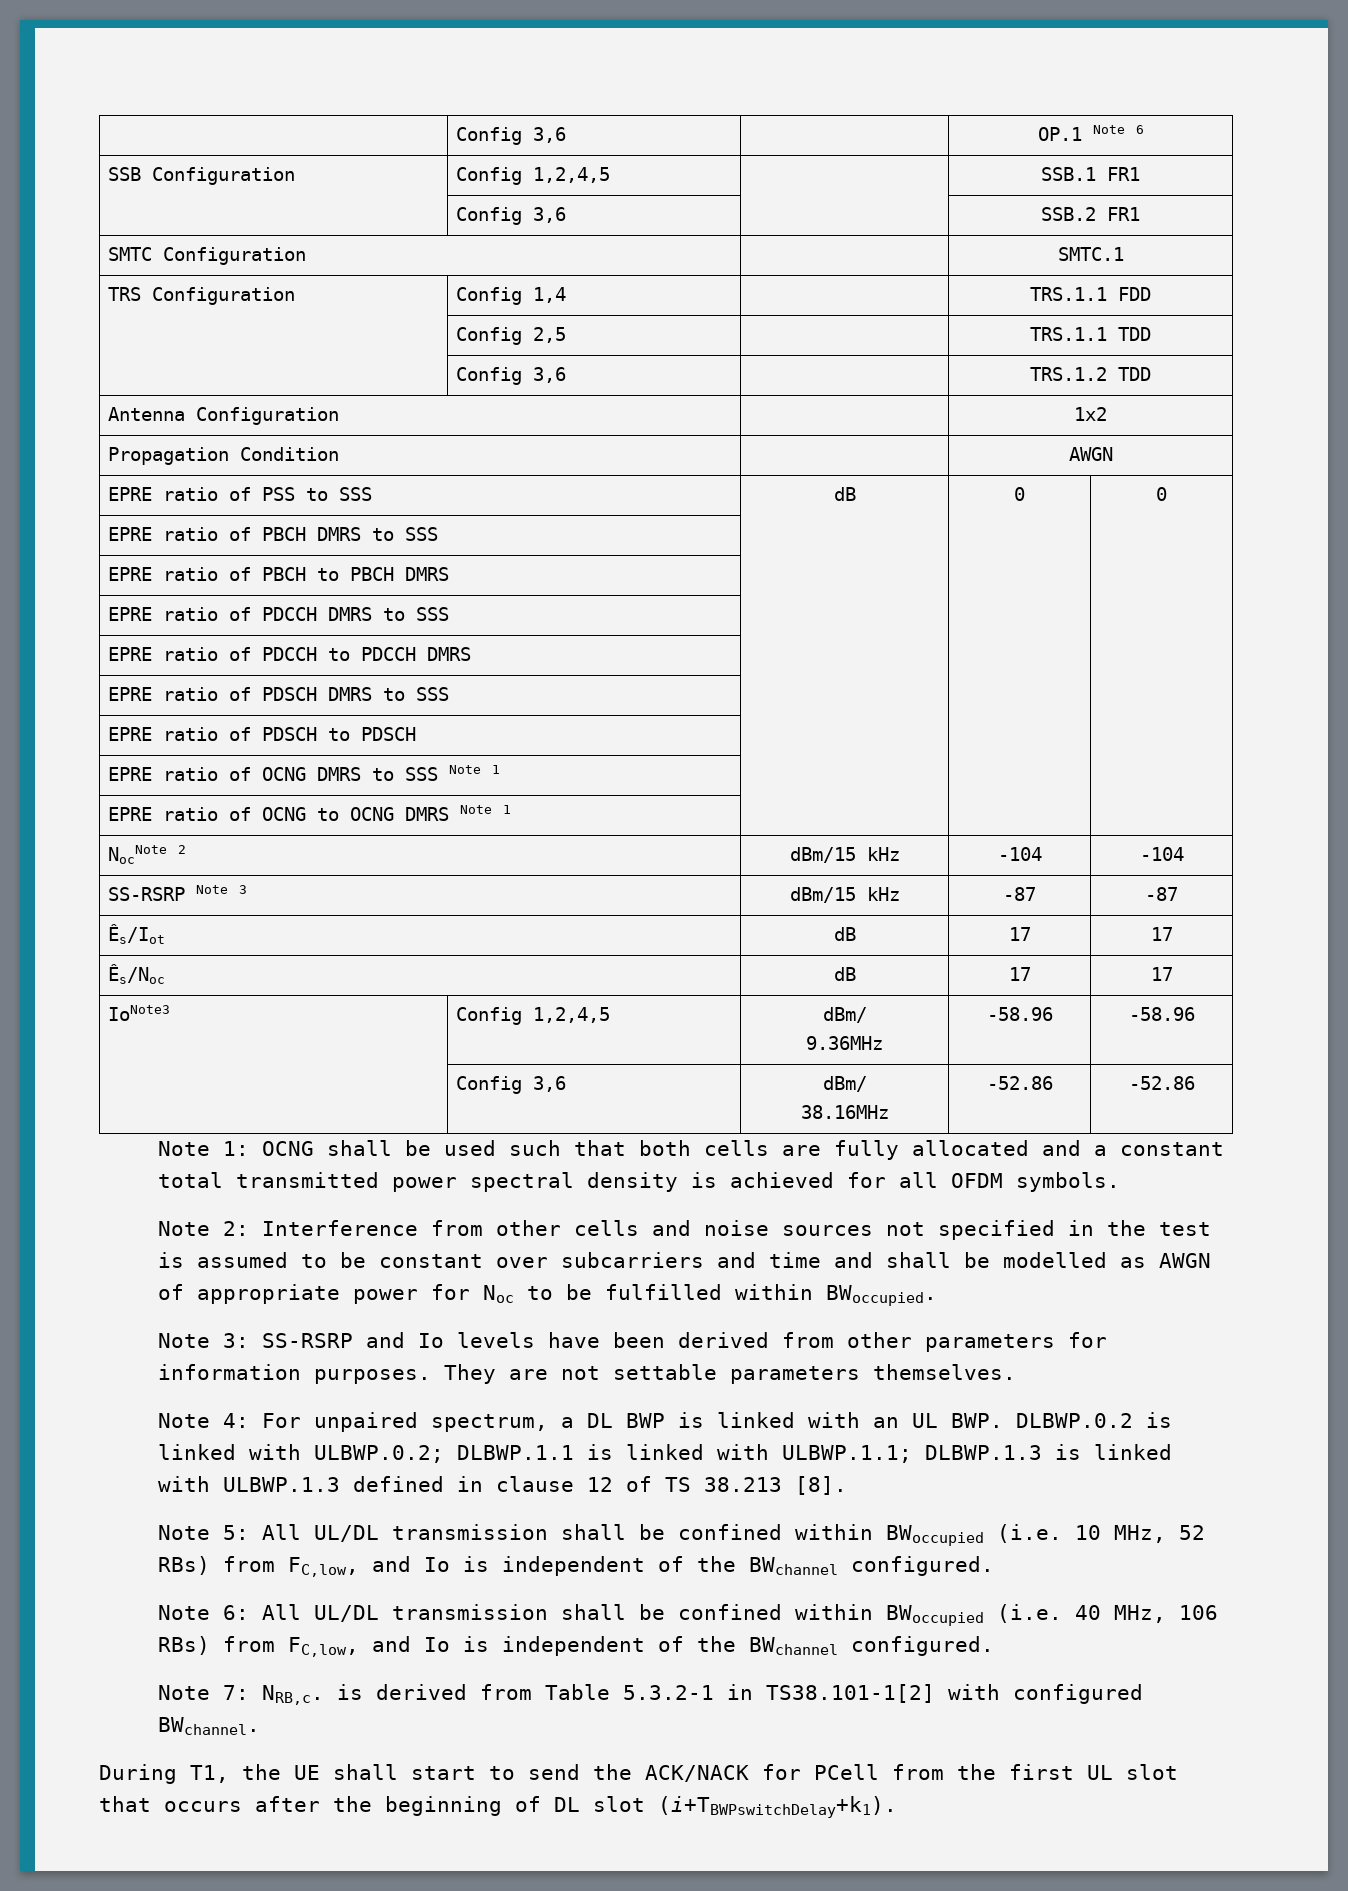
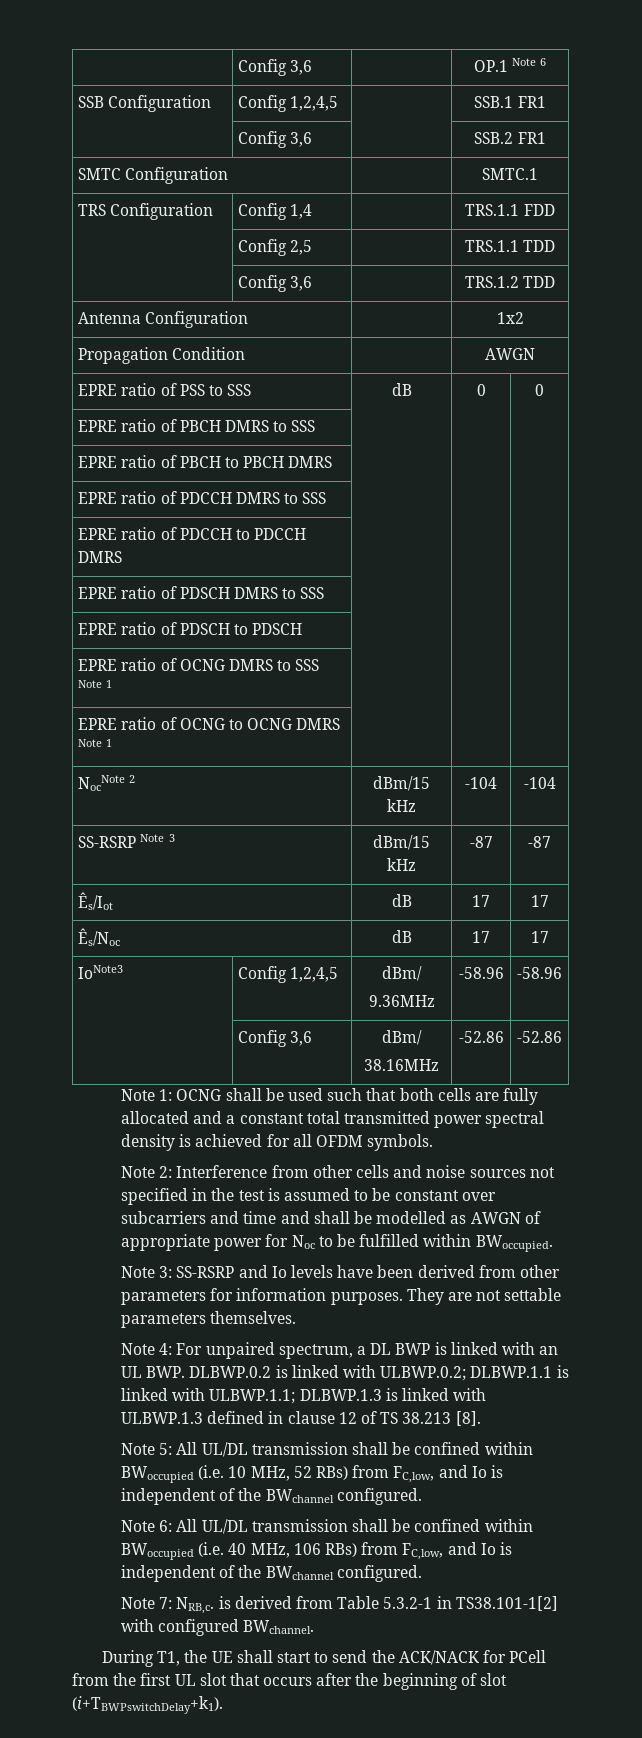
- During T1, the UE shall start to send the ACK/NACK for PCell from the first UL slot that occurs after the beginning of DL slot (i+TBWPswitchDelay+k1).
+ During T1, the UE shall start to send the ACK/NACK for PCell from the first UL slot that occurs after the beginning of slot (i+TBWPswitchDelay+k1).

